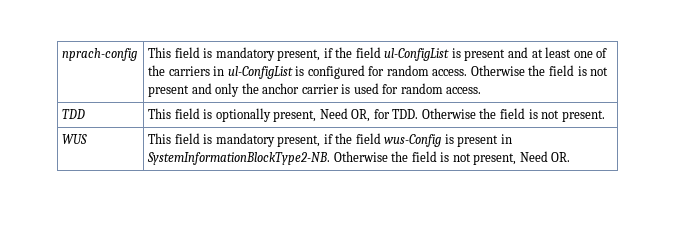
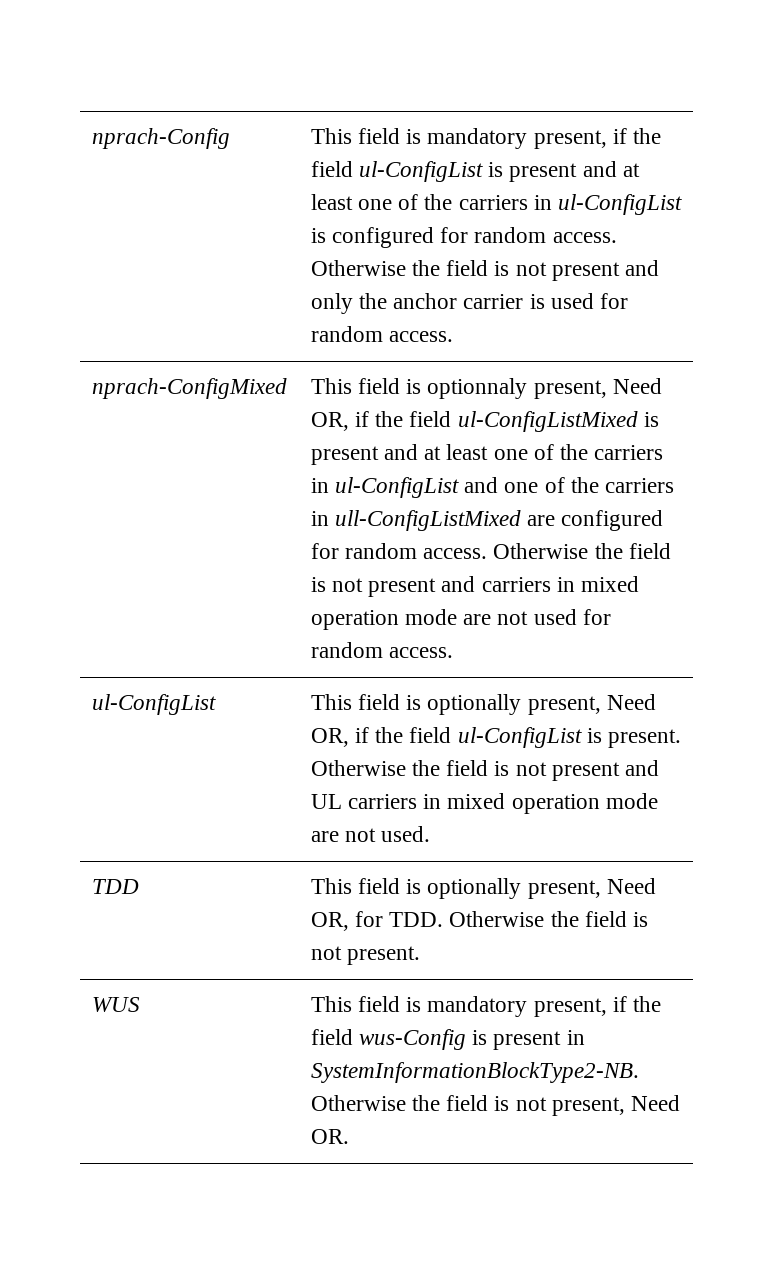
- nprach-config
+ nprach-Config
+ nprach-ConfigMixed | This field is optionnaly present, Need OR, if the field ul-ConfigListMixed is present and at least one of the carriers in ul-ConfigList and one of the carriers in ull-ConfigListMixed are configured for random access. Otherwise the field is not present and carriers in mixed operation mode are not used for random access.
+ ul-ConfigList | This field is optionally present, Need OR, if the field ul-ConfigList is present. Otherwise the field is not present and UL carriers in mixed operation mode are not used.

